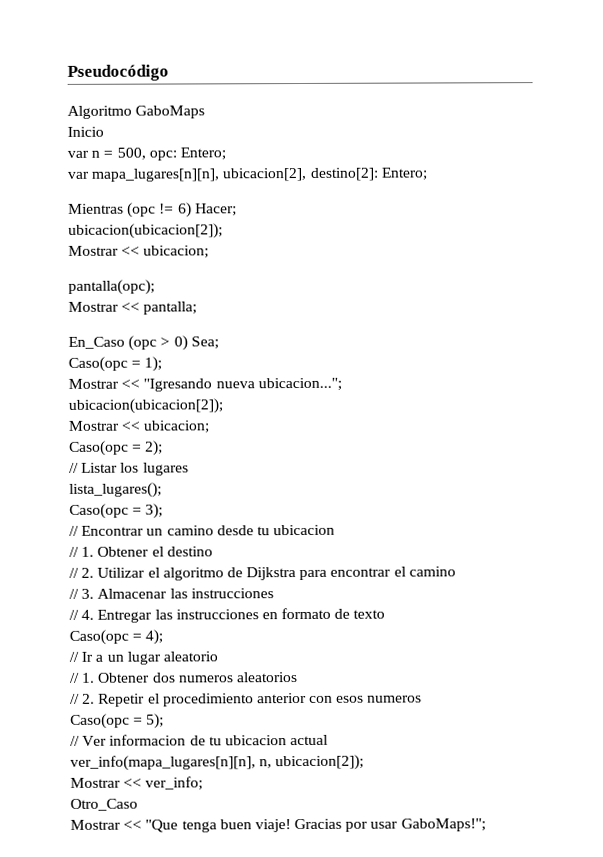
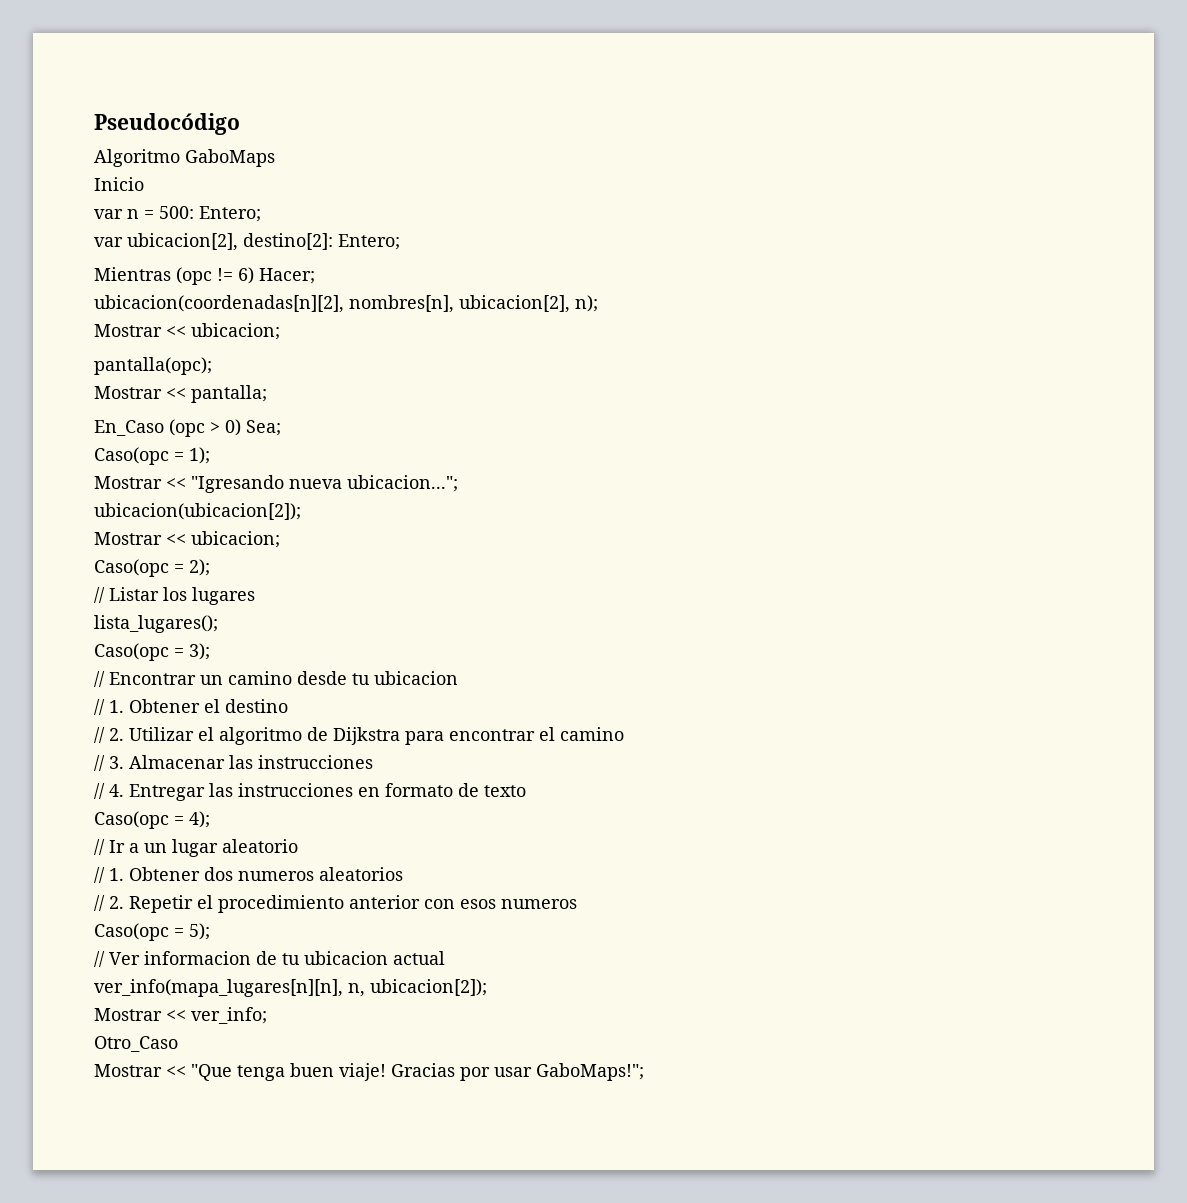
- var n = 500, opc: Entero;
+ var n = 500: Entero;
- var mapa_lugares[n][n], ubicacion[2], destino[2]: Entero;
+ var ubicacion[2], destino[2]: Entero;
  Mientras (opc != 6) Hacer;
- ubicacion(ubicacion[2]);
+ ubicacion(coordenadas[n][2], nombres[n], ubicacion[2], n);

